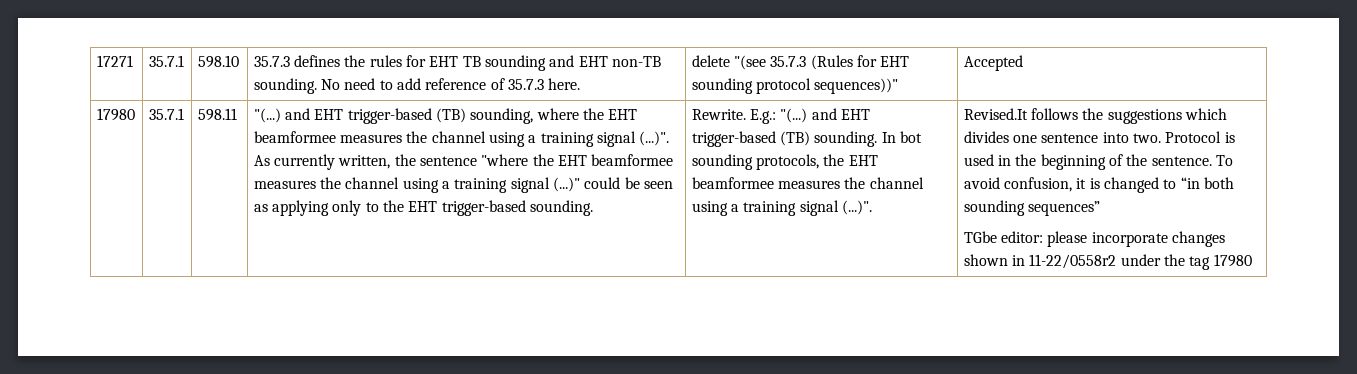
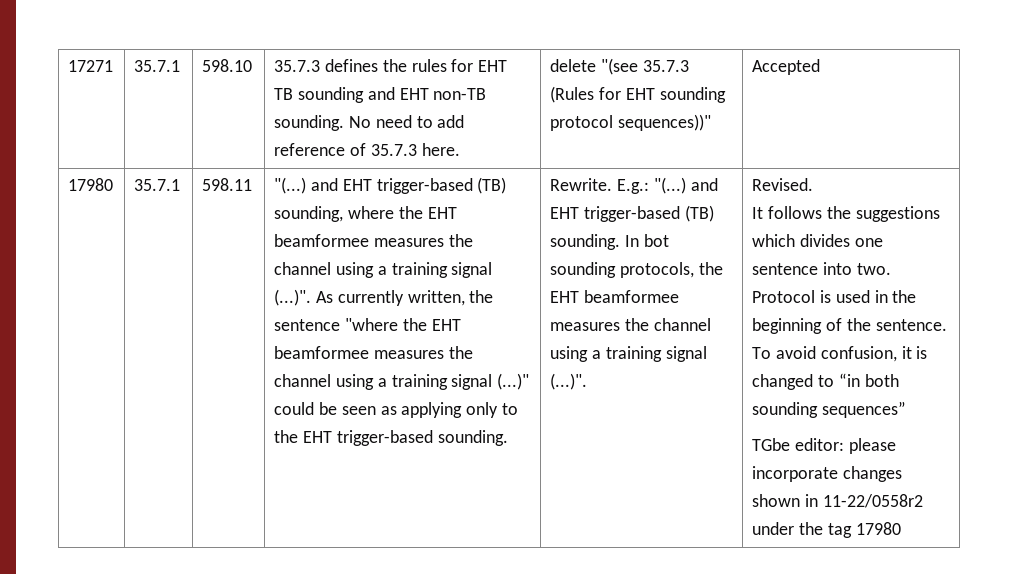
- Revised.It follows the suggestions which divides one sentence into two.
+ Revised.
+ It follows the suggestions which divides one sentence into two.

